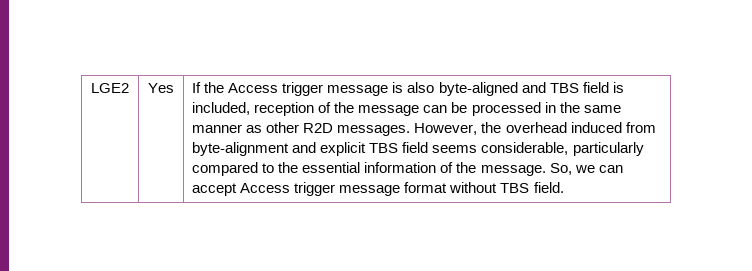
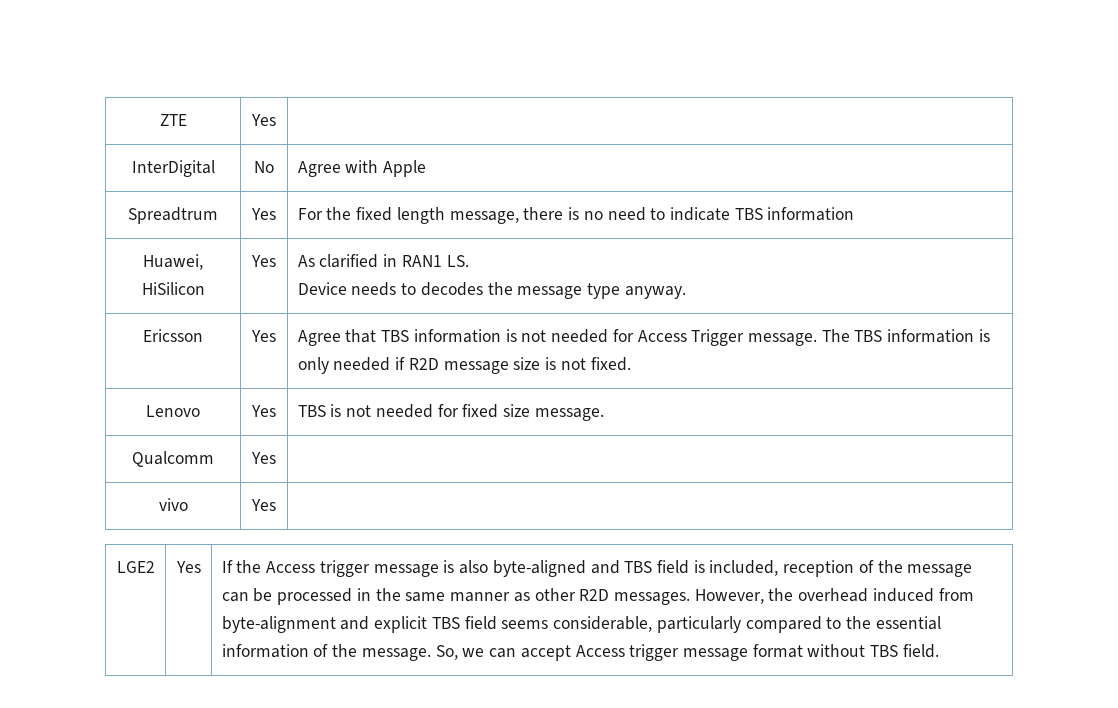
+ ZTE | Yes |
+ InterDigital | No | Agree with Apple
+ Spreadtrum | Yes | For the fixed length message, there is no need to indicate TBS information
+ Huawei, HiSilicon | Yes | As clarified in RAN1 LS.
+ Device needs to decodes the message type anyway.
+ Ericsson | Yes | Agree that TBS information is not needed for Access Trigger message. The TBS information is only needed if R2D message size is not fixed.
+ Lenovo | Yes | TBS is not needed for fixed size message.
+ Qualcomm | Yes |
+ vivo | Yes |

